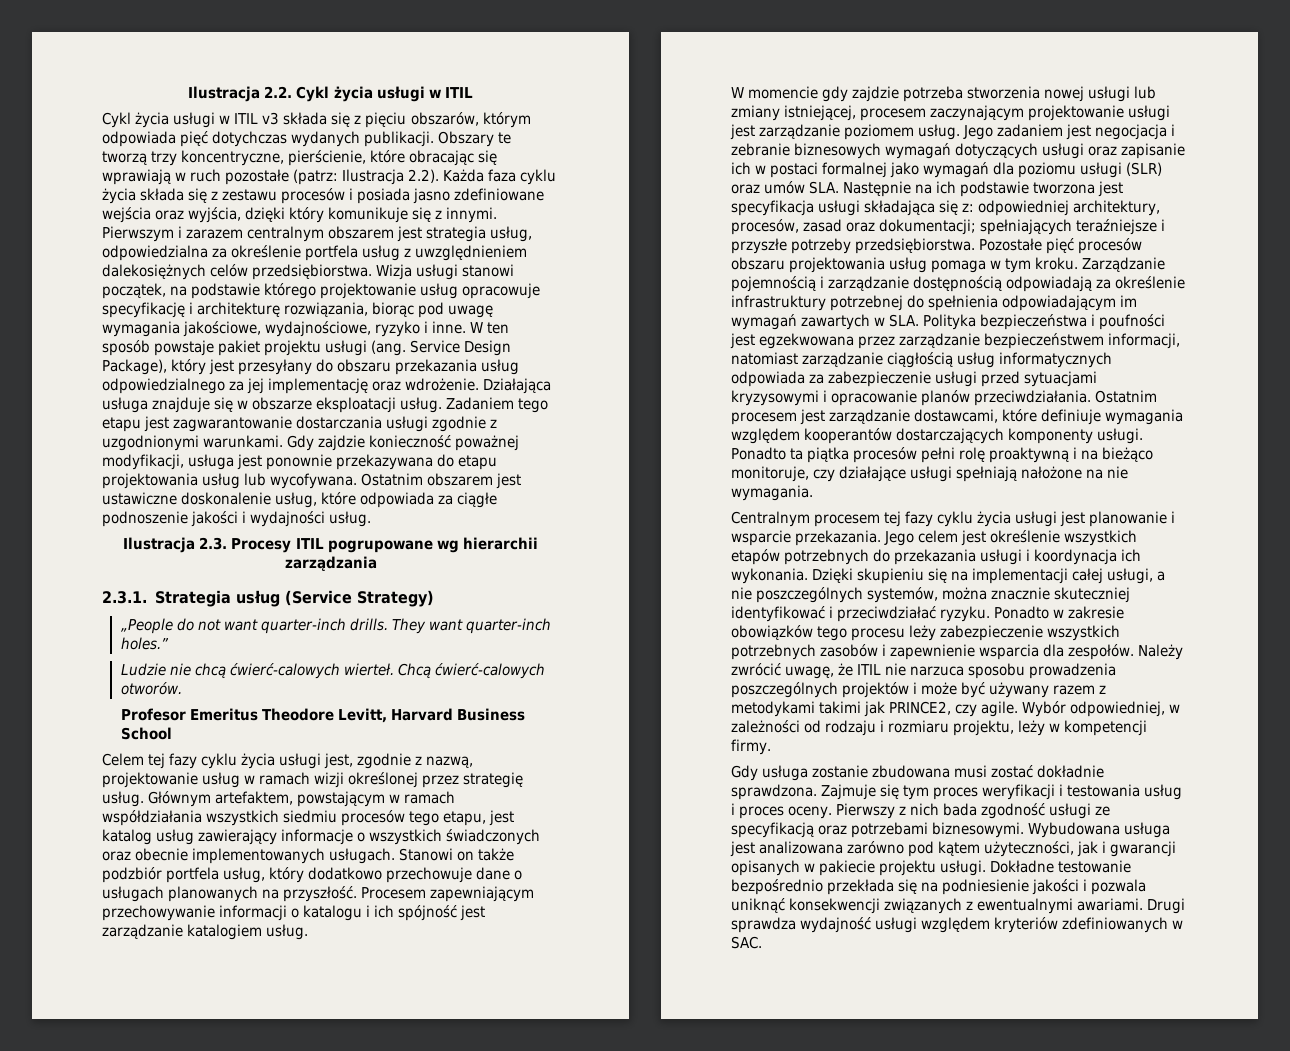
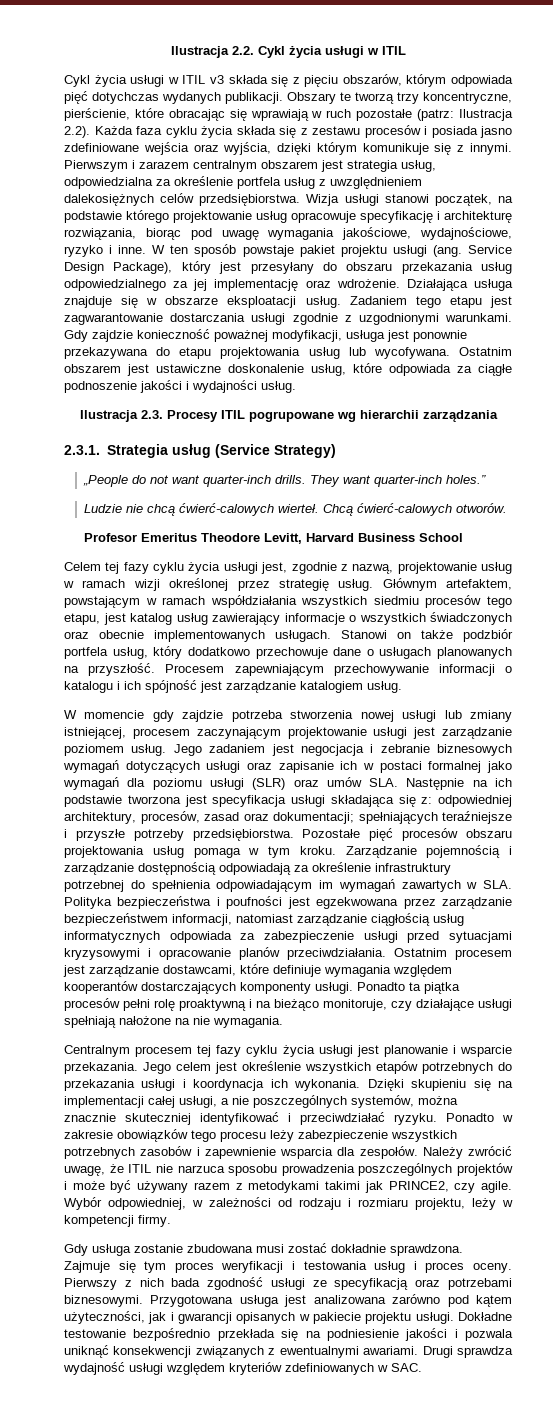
- Obszary te tworzą trzy koncentryczne, pierścienie, które obracając się wprawiają w ruch pozostałe (patrz: Ilustracja 2.2). Każda faza cyklu życia składa się z zestawu procesów i posiada jasno zdefiniowane wejścia oraz wyjścia, dzięki który komunikuje się z innymi.
+ Obszary te tworzą trzy koncentryczne, pierścienie, które obracając się wprawiają w ruch pozostałe (patrz: Ilustracja 2.2). Każda faza cyklu życia składa się z zestawu procesów i posiada jasno zdefiniowane wejścia oraz wyjścia, dzięki którym komunikuje się z innymi.
- Wybudowana usługa jest analizowana zarówno pod kątem użyteczności, jak i gwarancji opisanych w pakiecie projektu usługi.
+ Przygotowana usługa jest analizowana zarówno pod kątem użyteczności, jak i gwarancji opisanych w pakiecie projektu usługi.

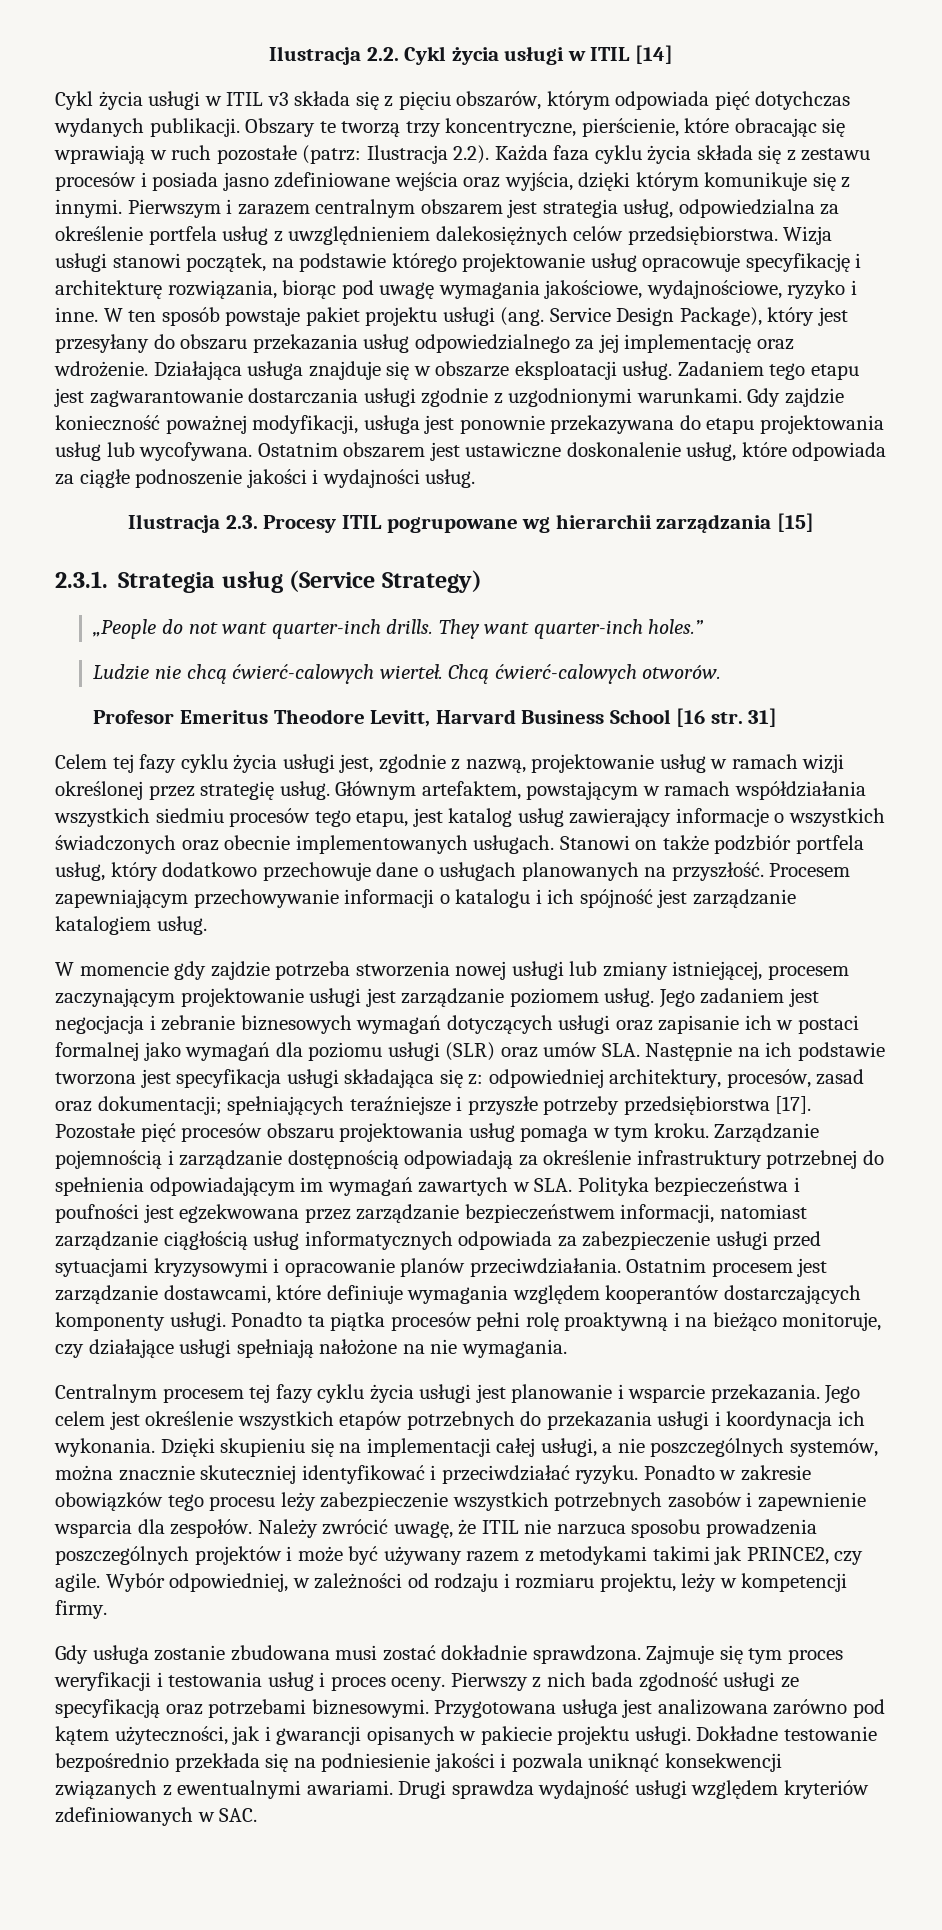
- Ilustracja 2.2. Cykl życia usługi w ITIL
+ Ilustracja 2.2. Cykl życia usługi w ITIL [14]
- Ilustracja 2.3. Procesy ITIL pogrupowane wg hierarchii zarządzania
+ Ilustracja 2.3. Procesy ITIL pogrupowane wg hierarchii zarządzania [15]
- Profesor Emeritus Theodore Levitt, Harvard Business School
+ Profesor Emeritus Theodore Levitt, Harvard Business School [16 str. 31]
- Jego zadaniem jest negocjacja i zebranie biznesowych wymagań dotyczących usługi oraz zapisanie ich w postaci formalnej jako wymagań dla poziomu usługi (SLR) oraz umów SLA. Następnie na ich podstawie tworzona jest specyfikacja usługi składająca się z: odpowiedniej architektury, procesów, zasad oraz dokumentacji; spełniających teraźniejsze i przyszłe potrzeby przedsiębiorstwa.
+ Jego zadaniem jest negocjacja i zebranie biznesowych wymagań dotyczących usługi oraz zapisanie ich w postaci formalnej jako wymagań dla poziomu usługi (SLR) oraz umów SLA. Następnie na ich podstawie tworzona jest specyfikacja usługi składająca się z: odpowiedniej architektury, procesów, zasad oraz dokumentacji; spełniających teraźniejsze i przyszłe potrzeby przedsiębiorstwa [17].

